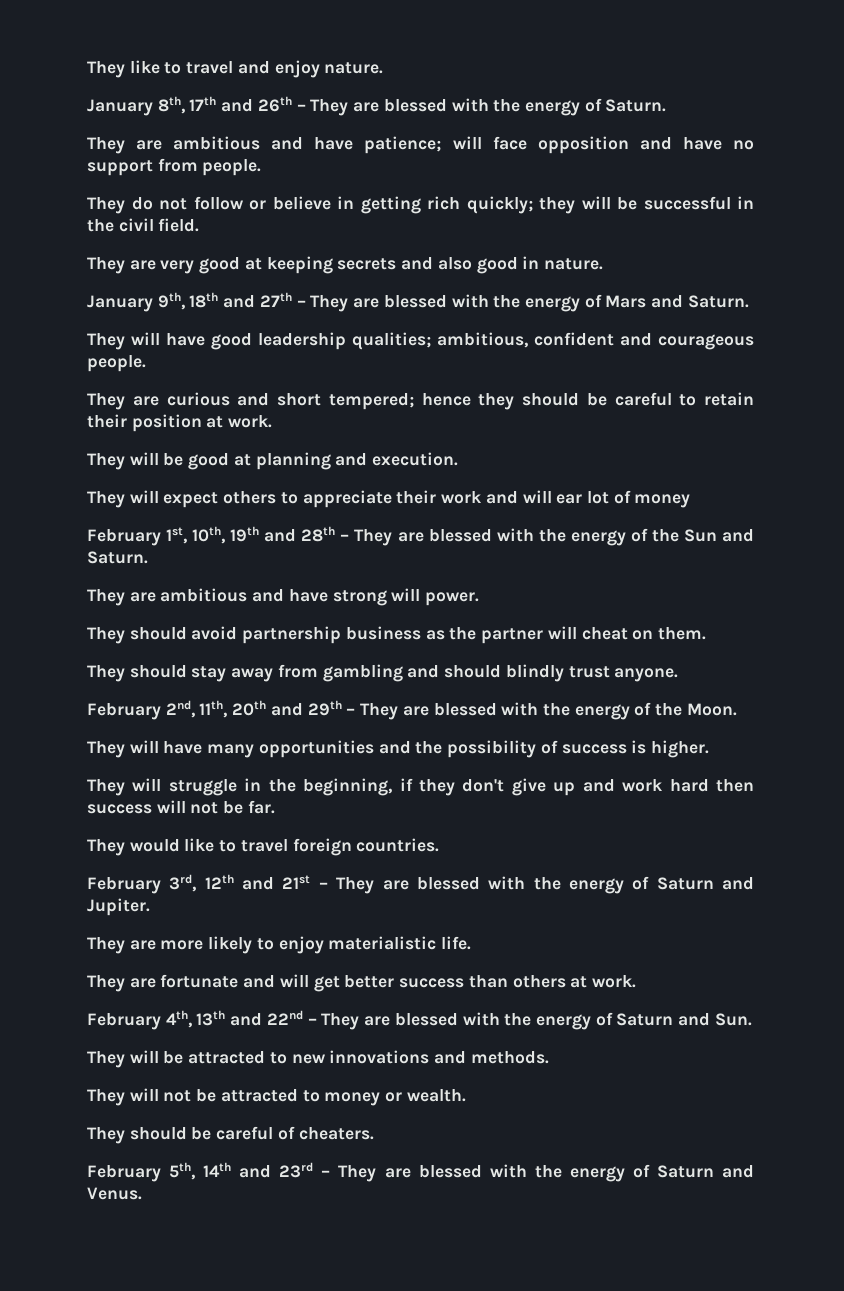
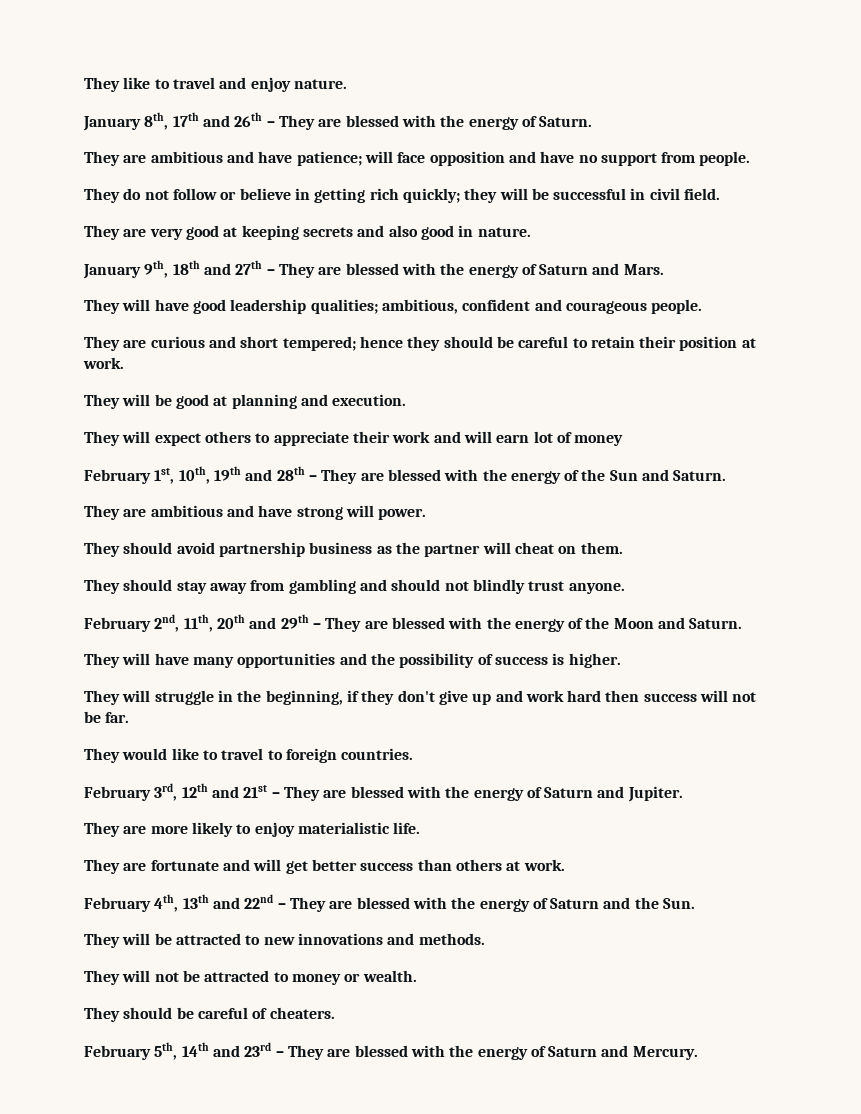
- They do not follow or believe in getting rich quickly; they will be successful in the civil field.
+ They do not follow or believe in getting rich quickly; they will be successful in civil field.
- January 9th, 18th and 27th – They are blessed with the energy of Mars and Saturn.
+ January 9th, 18th and 27th – They are blessed with the energy of Saturn and Mars.
- They will expect others to appreciate their work and will ear lot of money
+ They will expect others to appreciate their work and will earn lot of money
- They should stay away from gambling and should blindly trust anyone.
+ They should stay away from gambling and should not blindly trust anyone.
- February 2nd, 11th, 20th and 29th – They are blessed with the energy of the Moon.
+ February 2nd, 11th, 20th and 29th – They are blessed with the energy of the Moon and Saturn.
- They would like to travel foreign countries.
+ They would like to travel to foreign countries.
- February 4th, 13th and 22nd – They are blessed with the energy of Saturn and Sun.
+ February 4th, 13th and 22nd – They are blessed with the energy of Saturn and the Sun.
- February 5th, 14th and 23rd – They are blessed with the energy of Saturn and Venus.
+ February 5th, 14th and 23rd – They are blessed with the energy of Saturn and Mercury.

